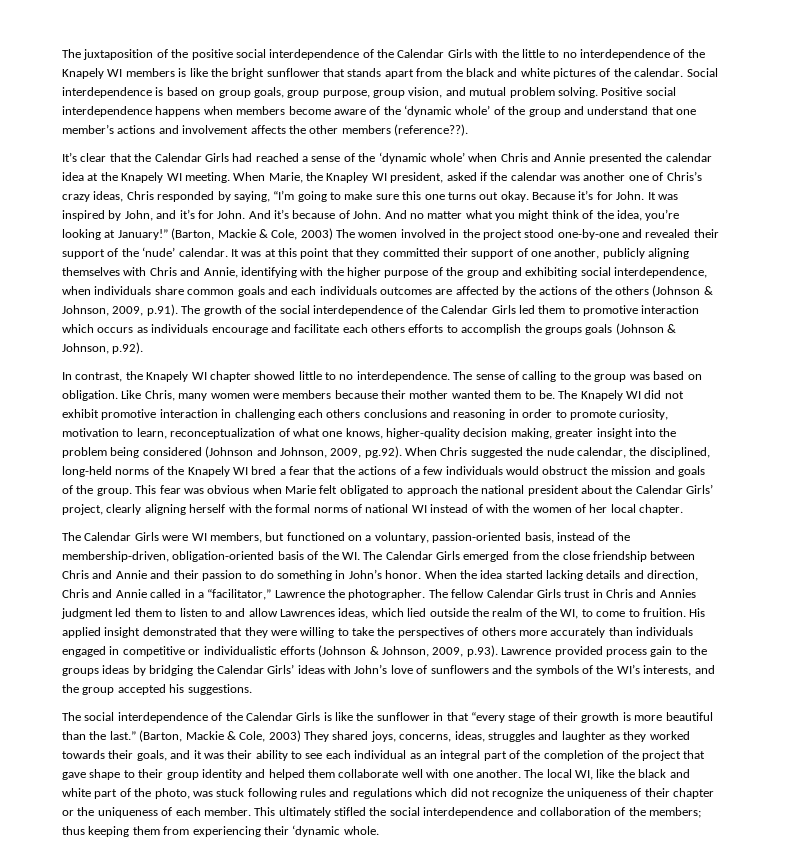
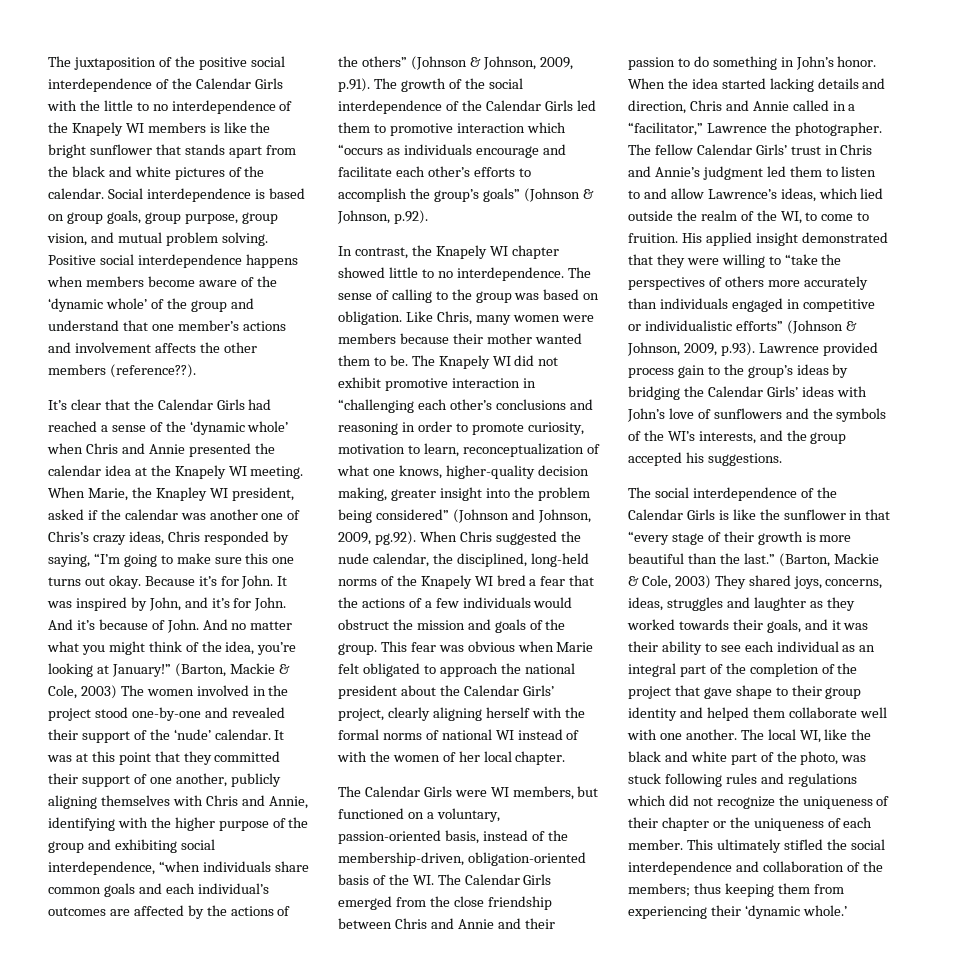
- It was at this point that they committed their support of one another, publicly aligning themselves with Chris and Annie, identifying with the higher purpose of the group and exhibiting social interdependence, when individuals share common goals and each individuals outcomes are affected by the actions of the others (Johnson & Johnson, 2009, p.91). The growth of the social interdependence of the Calendar Girls led them to promotive interaction which occurs as individuals encourage and facilitate each others efforts to accomplish the groups goals (Johnson & Johnson, p.92).
+ It was at this point that they committed their support of one another, publicly aligning themselves with Chris and Annie, identifying with the higher purpose of the group and exhibiting social interdependence, “when individuals share common goals and each individual’s outcomes are affected by the actions of the others” (Johnson & Johnson, 2009, p.91). The growth of the social interdependence of the Calendar Girls led them to promotive interaction which “occurs as individuals encourage and facilitate each other’s efforts to accomplish the group’s goals” (Johnson & Johnson, p.92).
- The Knapely WI did not exhibit promotive interaction in challenging each others conclusions and reasoning in order to promote curiosity, motivation to learn, reconceptualization of what one knows, higher-quality decision making, greater insight into the problem being considered (Johnson and Johnson, 2009, pg.92). When Chris suggested the nude calendar, the disciplined, long-held norms of the Knapely WI bred a fear that the actions of a few individuals would obstruct the mission and goals of the group.
+ The Knapely WI did not exhibit promotive interaction in “challenging each other’s conclusions and reasoning in order to promote curiosity, motivation to learn, reconceptualization of what one knows, higher-quality decision making, greater insight into the problem being considered” (Johnson and Johnson, 2009, pg.92). When Chris suggested the nude calendar, the disciplined, long-held norms of the Knapely WI bred a fear that the actions of a few individuals would obstruct the mission and goals of the group.
- The fellow Calendar Girls trust in Chris and Annies judgment led them to listen to and allow Lawrences ideas, which lied outside the realm of the WI, to come to fruition.
+ The fellow Calendar Girls’ trust in Chris and Annie’s judgment led them to listen to and allow Lawrence’s ideas, which lied outside the realm of the WI, to come to fruition.
- His applied insight demonstrated that they were willing to take the perspectives of others more accurately than individuals engaged in competitive or individualistic efforts (Johnson & Johnson, 2009, p.93). Lawrence provided process gain to the groups ideas by bridging the Calendar Girls’ ideas with John’s love of sunflowers and the symbols of the WI’s interests, and the group accepted his suggestions.
+ His applied insight demonstrated that they were willing to “take the perspectives of others more accurately than individuals engaged in competitive or individualistic efforts” (Johnson & Johnson, 2009, p.93). Lawrence provided process gain to the group’s ideas by bridging the Calendar Girls’ ideas with John’s love of sunflowers and the symbols of the WI’s interests, and the group accepted his suggestions.
- This ultimately stifled the social interdependence and collaboration of the members; thus keeping them from experiencing their ‘dynamic whole.
+ This ultimately stifled the social interdependence and collaboration of the members; thus keeping them from experiencing their ‘dynamic whole.’

